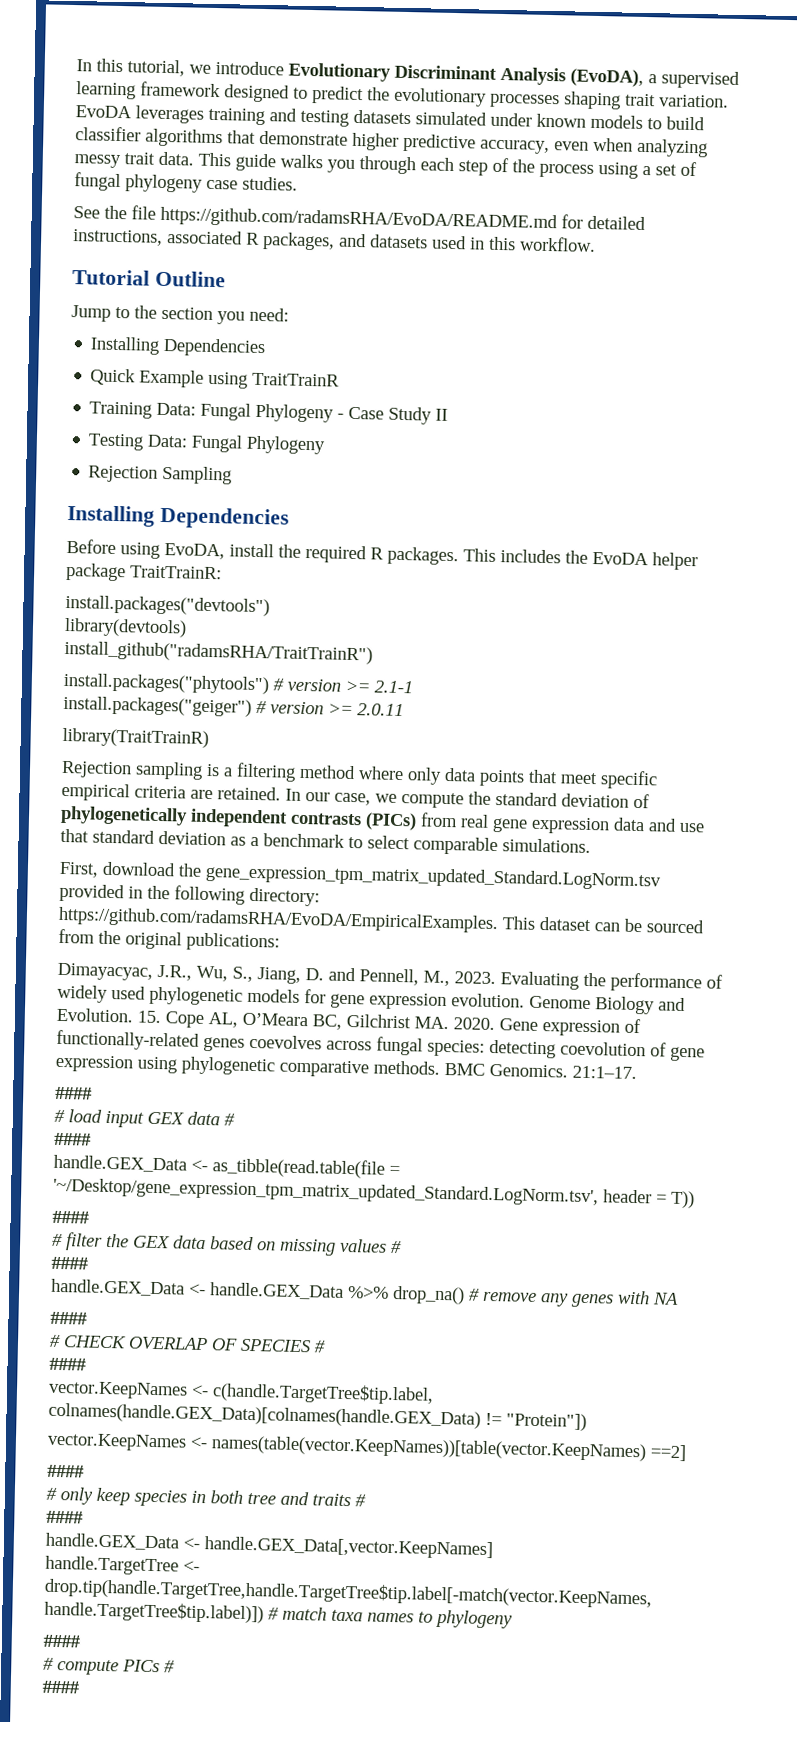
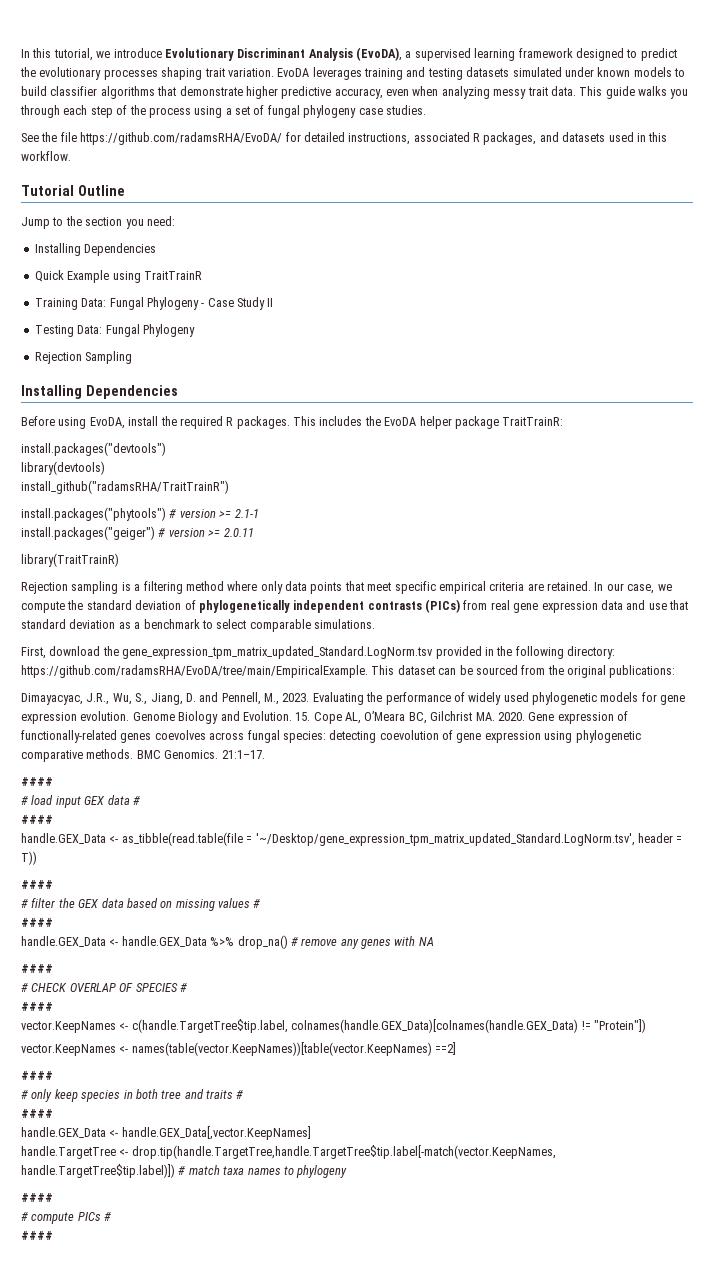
- See the file https://github.com/radamsRHA/EvoDA/README.md for detailed instructions, associated R packages, and datasets used in this workflow.
+ See the file https://github.com/radamsRHA/EvoDA/ for detailed instructions, associated R packages, and datasets used in this workflow.
- First, download the gene_expression_tpm_matrix_updated_Standard.LogNorm.tsv provided in the following directory: https://github.com/radamsRHA/EvoDA/EmpiricalExamples. This dataset can be sourced from the original publications:
+ First, download the gene_expression_tpm_matrix_updated_Standard.LogNorm.tsv provided in the following directory: https://github.com/radamsRHA/EvoDA/tree/main/EmpiricalExample. This dataset can be sourced from the original publications:

